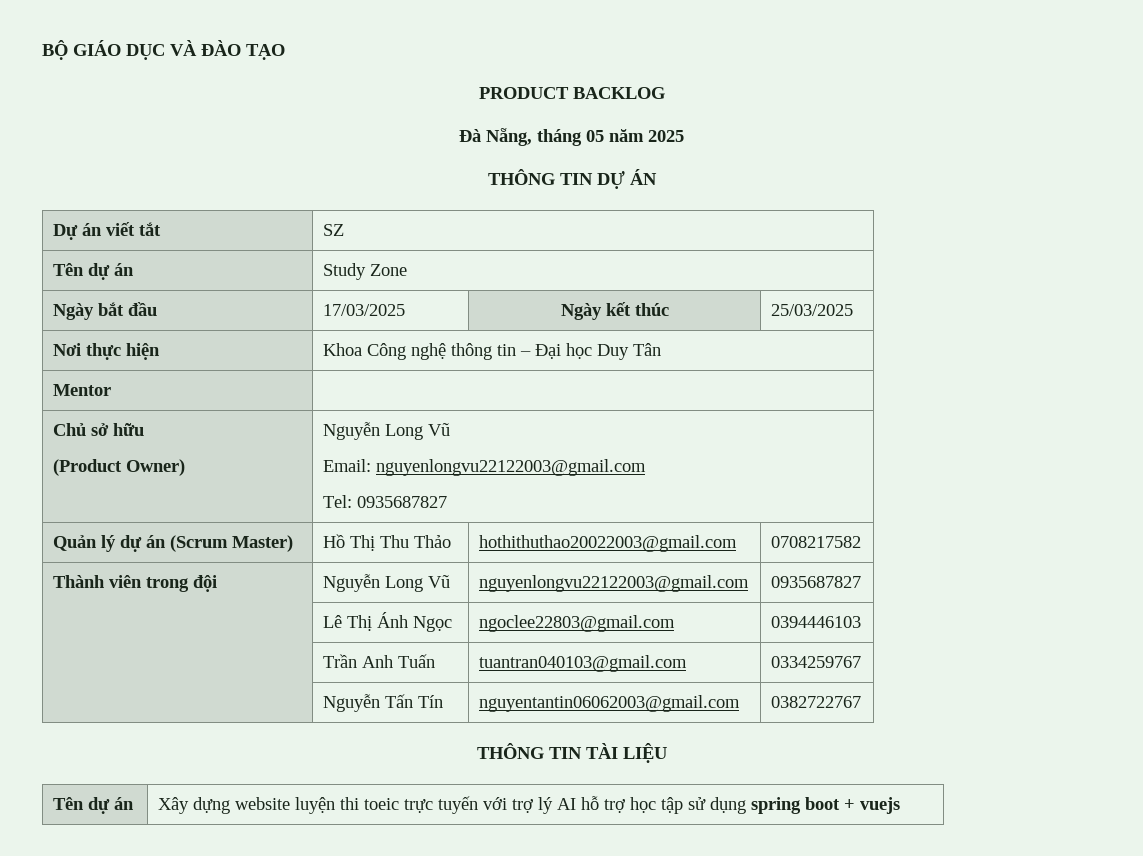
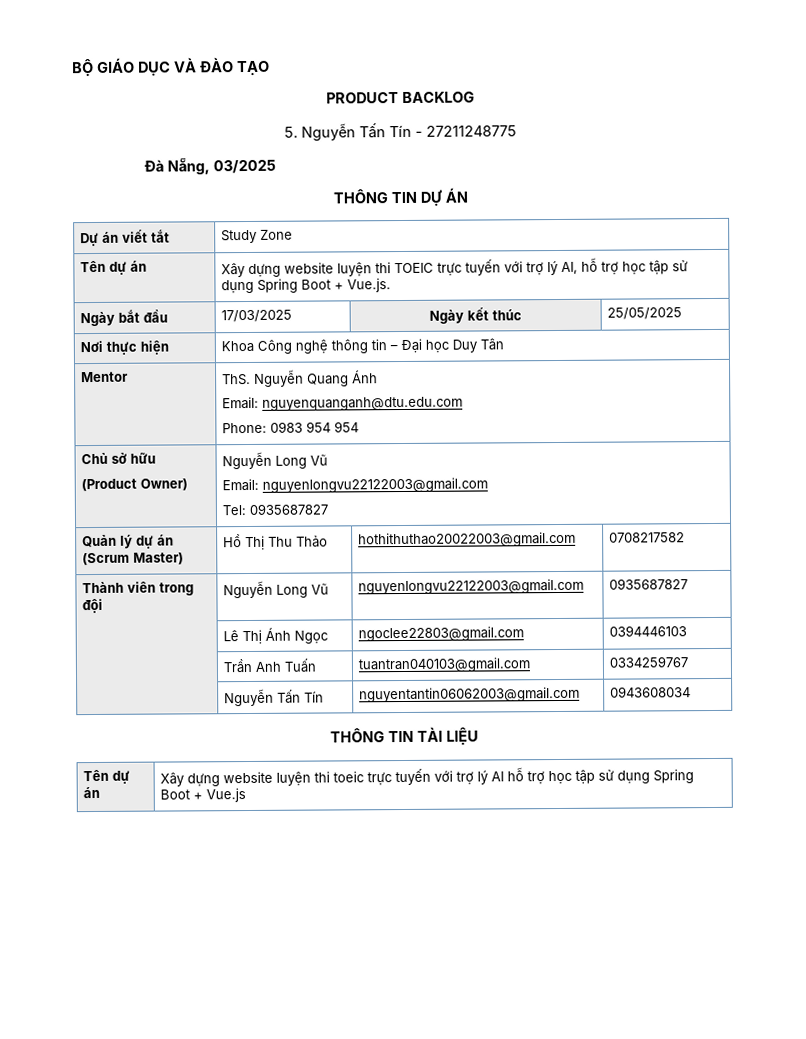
- Đà Nẵng, tháng 05 năm 2025
+ 5. Nguyễn Tấn Tín - 27211248775
+ Đà Nẵng, 03/2025
- Dự án viết tắt | SZ
- Tên dự án | Study Zone
+ Dự án viết tắt | Study Zone
+ Tên dự án | Xây dựng website luyện thi TOEIC trực tuyến với trợ lý AI, hỗ trợ học tập sử dụng Spring Boot + Vue.js.
- Ngày bắt đầu | 17/03/2025 | Ngày kết thúc | 25/03/2025
+ Ngày bắt đầu | 17/03/2025 | Ngày kết thúc | 25/05/2025
- Mentor |
+ Mentor | ThS. Nguyễn Quang Ánh
+ Email: nguyenquanganh@dtu.edu.com
+ Phone: 0983 954 954
- | Nguyễn Tấn Tín | nguyentantin06062003@gmail.com | 0382722767
+ | Nguyễn Tấn Tín | nguyentantin06062003@gmail.com | 0943608034
- Tên dự án | Xây dựng website luyện thi toeic trực tuyến với trợ lý AI hỗ trợ học tập sử dụng spring boot + vuejs
+ Tên dự án | Xây dựng website luyện thi toeic trực tuyến với trợ lý AI hỗ trợ học tập sử dụng Spring Boot + Vue.js

